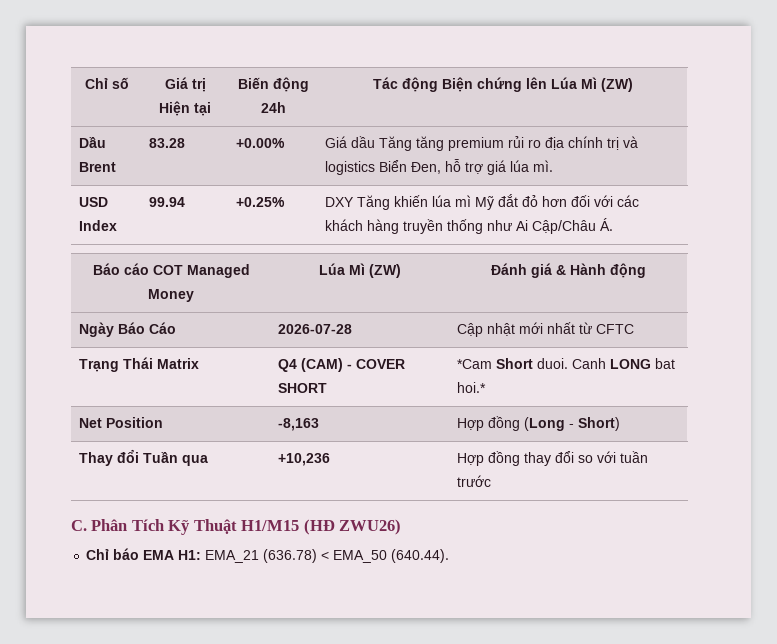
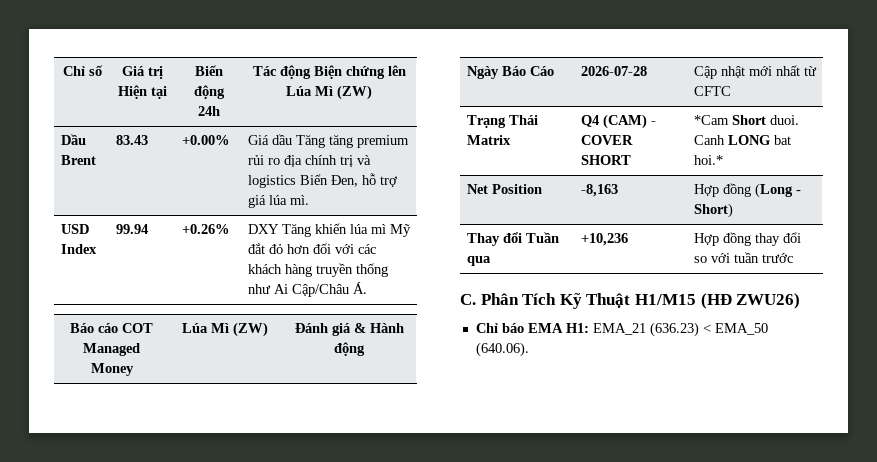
- Dầu Brent | 83.28 | +0.00% | Giá dầu Tăng tăng premium rủi ro địa chính trị và logistics Biển Đen, hỗ trợ giá lúa mì.
+ Dầu Brent | 83.43 | +0.00% | Giá dầu Tăng tăng premium rủi ro địa chính trị và logistics Biển Đen, hỗ trợ giá lúa mì.
- USD Index | 99.94 | +0.25% | DXY Tăng khiến lúa mì Mỹ đắt đỏ hơn đối với các khách hàng truyền thống như Ai Cập/Châu Á.
+ USD Index | 99.94 | +0.26% | DXY Tăng khiến lúa mì Mỹ đắt đỏ hơn đối với các khách hàng truyền thống như Ai Cập/Châu Á.
- Chỉ báo EMA H1: EMA_21 (636.78) < EMA_50 (640.44).
+ Chỉ báo EMA H1: EMA_21 (636.23) < EMA_50 (640.06).

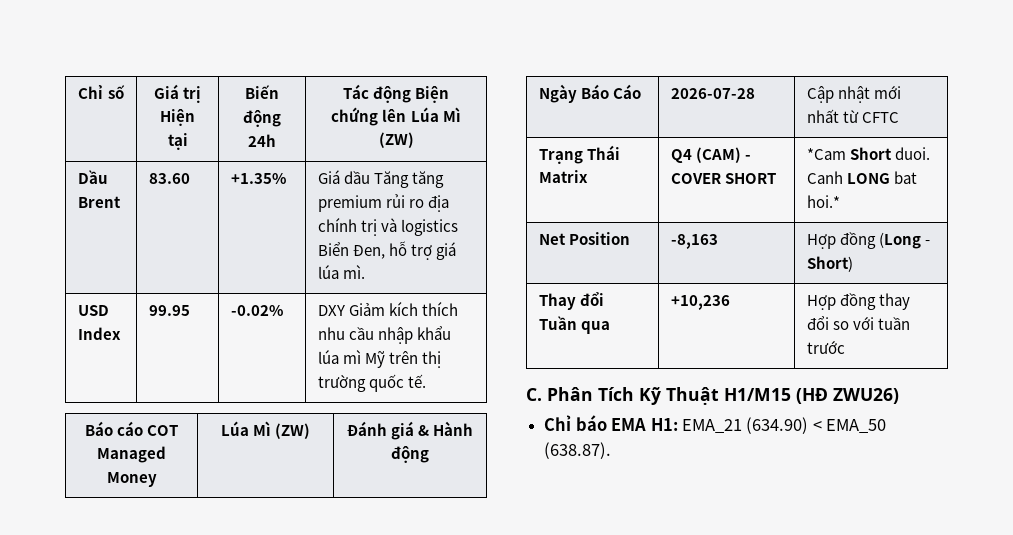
- Dầu Brent | 83.43 | +0.00% | Giá dầu Tăng tăng premium rủi ro địa chính trị và logistics Biển Đen, hỗ trợ giá lúa mì.
+ Dầu Brent | 83.60 | +1.35% | Giá dầu Tăng tăng premium rủi ro địa chính trị và logistics Biển Đen, hỗ trợ giá lúa mì.
- USD Index | 99.94 | +0.26% | DXY Tăng khiến lúa mì Mỹ đắt đỏ hơn đối với các khách hàng truyền thống như Ai Cập/Châu Á.
+ USD Index | 99.95 | -0.02% | DXY Giảm kích thích nhu cầu nhập khẩu lúa mì Mỹ trên thị trường quốc tế.
- Chỉ báo EMA H1: EMA_21 (636.23) < EMA_50 (640.06).
+ Chỉ báo EMA H1: EMA_21 (634.90) < EMA_50 (638.87).

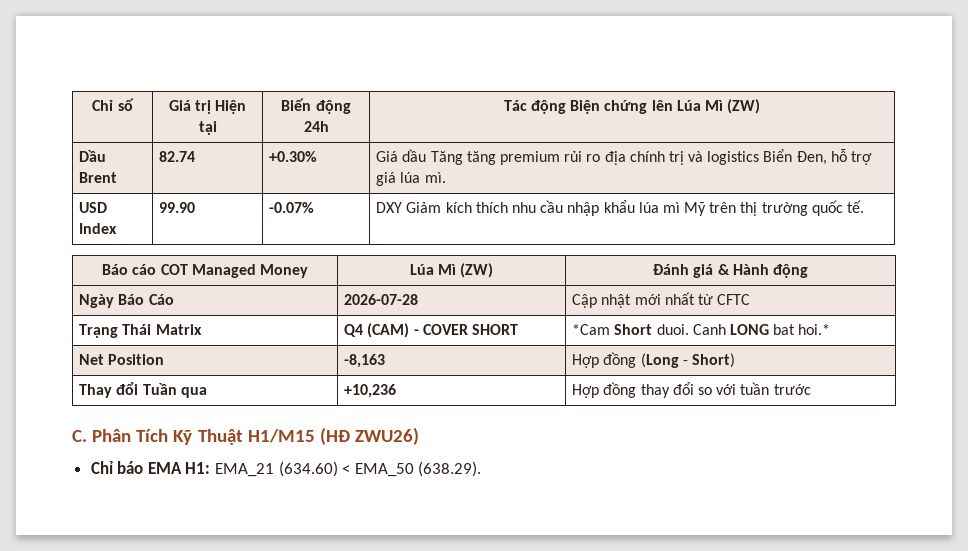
- Dầu Brent | 83.60 | +1.35% | Giá dầu Tăng tăng premium rủi ro địa chính trị và logistics Biển Đen, hỗ trợ giá lúa mì.
+ Dầu Brent | 82.74 | +0.30% | Giá dầu Tăng tăng premium rủi ro địa chính trị và logistics Biển Đen, hỗ trợ giá lúa mì.
- USD Index | 99.95 | -0.02% | DXY Giảm kích thích nhu cầu nhập khẩu lúa mì Mỹ trên thị trường quốc tế.
+ USD Index | 99.90 | -0.07% | DXY Giảm kích thích nhu cầu nhập khẩu lúa mì Mỹ trên thị trường quốc tế.
- Chỉ báo EMA H1: EMA_21 (634.90) < EMA_50 (638.87).
+ Chỉ báo EMA H1: EMA_21 (634.60) < EMA_50 (638.29).

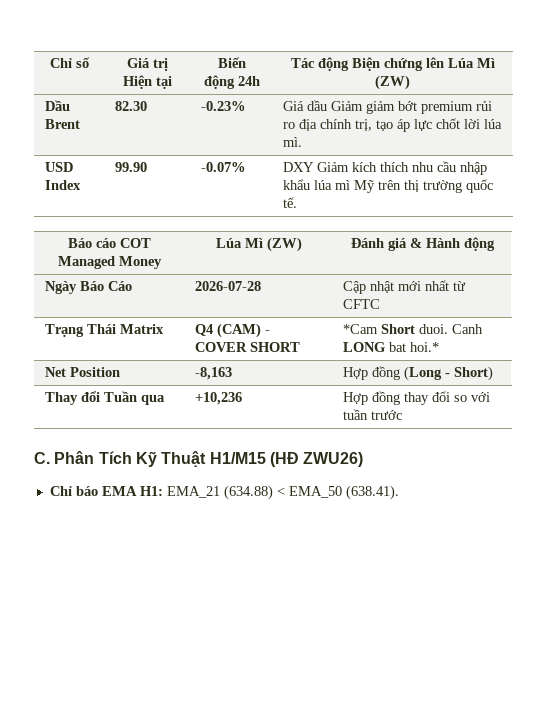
- Dầu Brent | 82.74 | +0.30% | Giá dầu Tăng tăng premium rủi ro địa chính trị và logistics Biển Đen, hỗ trợ giá lúa mì.
+ Dầu Brent | 82.30 | -0.23% | Giá dầu Giảm giảm bớt premium rủi ro địa chính trị, tạo áp lực chốt lời lúa mì.
- Chỉ báo EMA H1: EMA_21 (634.60) < EMA_50 (638.29).
+ Chỉ báo EMA H1: EMA_21 (634.88) < EMA_50 (638.41).

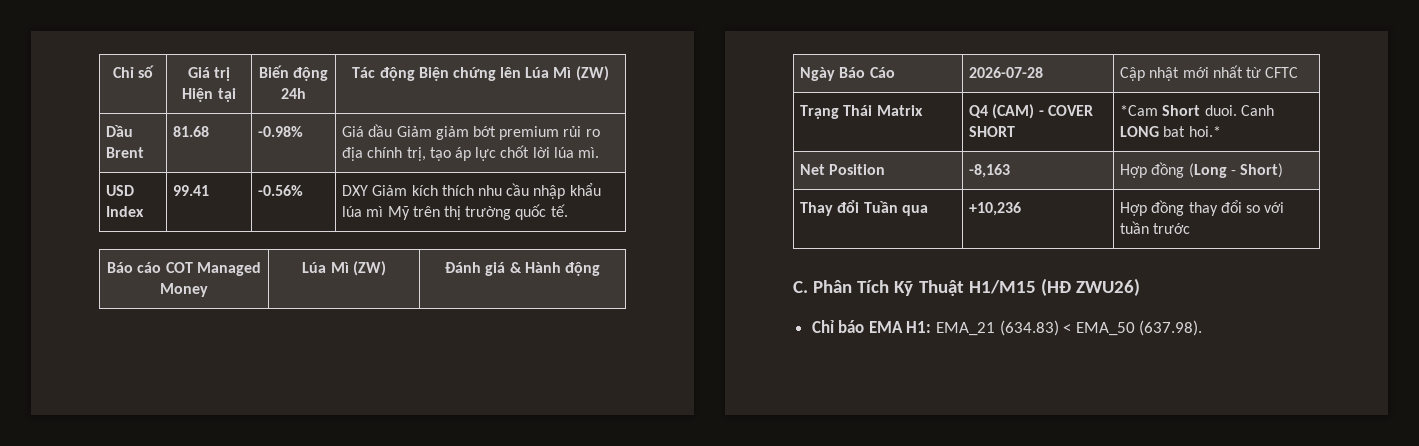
- Dầu Brent | 82.30 | -0.23% | Giá dầu Giảm giảm bớt premium rủi ro địa chính trị, tạo áp lực chốt lời lúa mì.
+ Dầu Brent | 81.68 | -0.98% | Giá dầu Giảm giảm bớt premium rủi ro địa chính trị, tạo áp lực chốt lời lúa mì.
- USD Index | 99.90 | -0.07% | DXY Giảm kích thích nhu cầu nhập khẩu lúa mì Mỹ trên thị trường quốc tế.
+ USD Index | 99.41 | -0.56% | DXY Giảm kích thích nhu cầu nhập khẩu lúa mì Mỹ trên thị trường quốc tế.
- Chỉ báo EMA H1: EMA_21 (634.88) < EMA_50 (638.41).
+ Chỉ báo EMA H1: EMA_21 (634.83) < EMA_50 (637.98).

